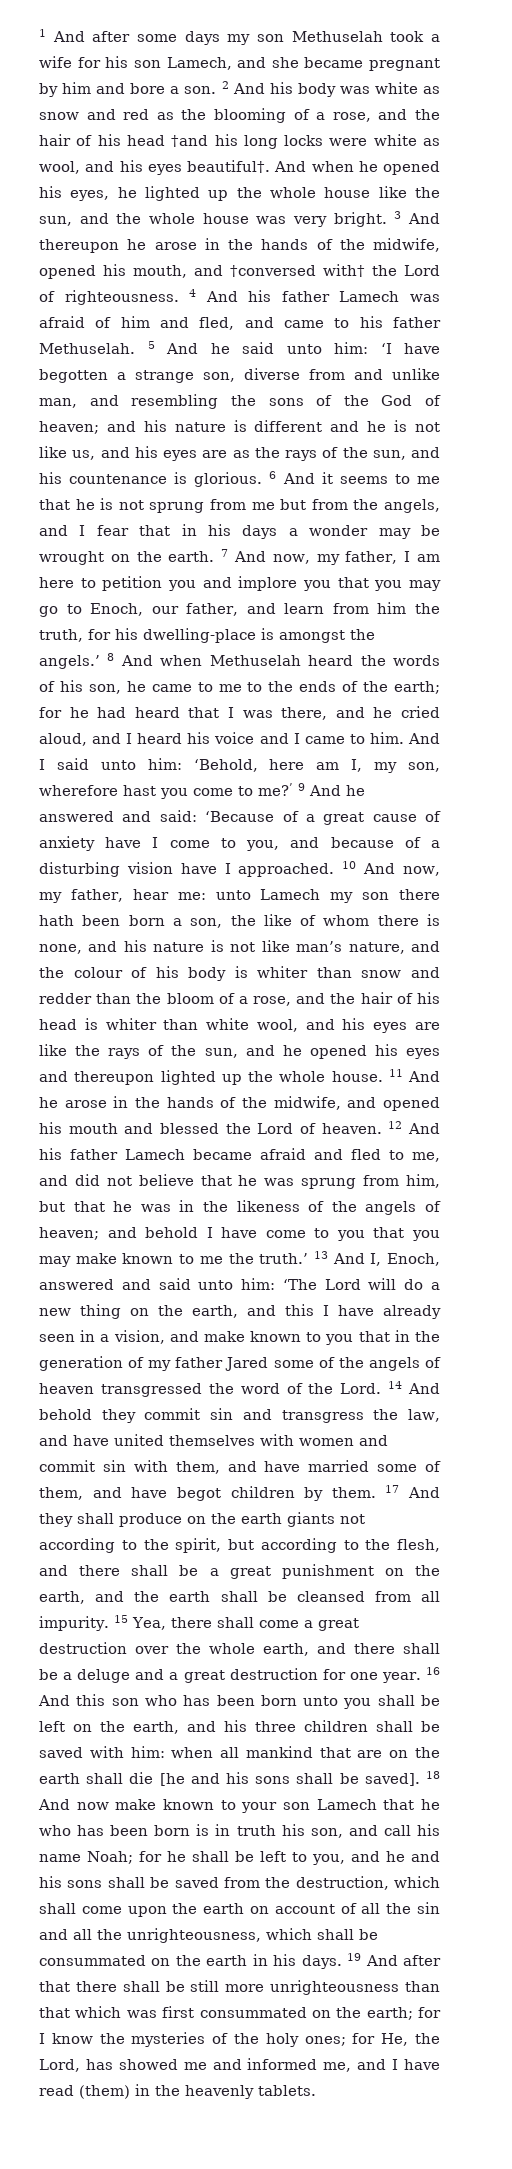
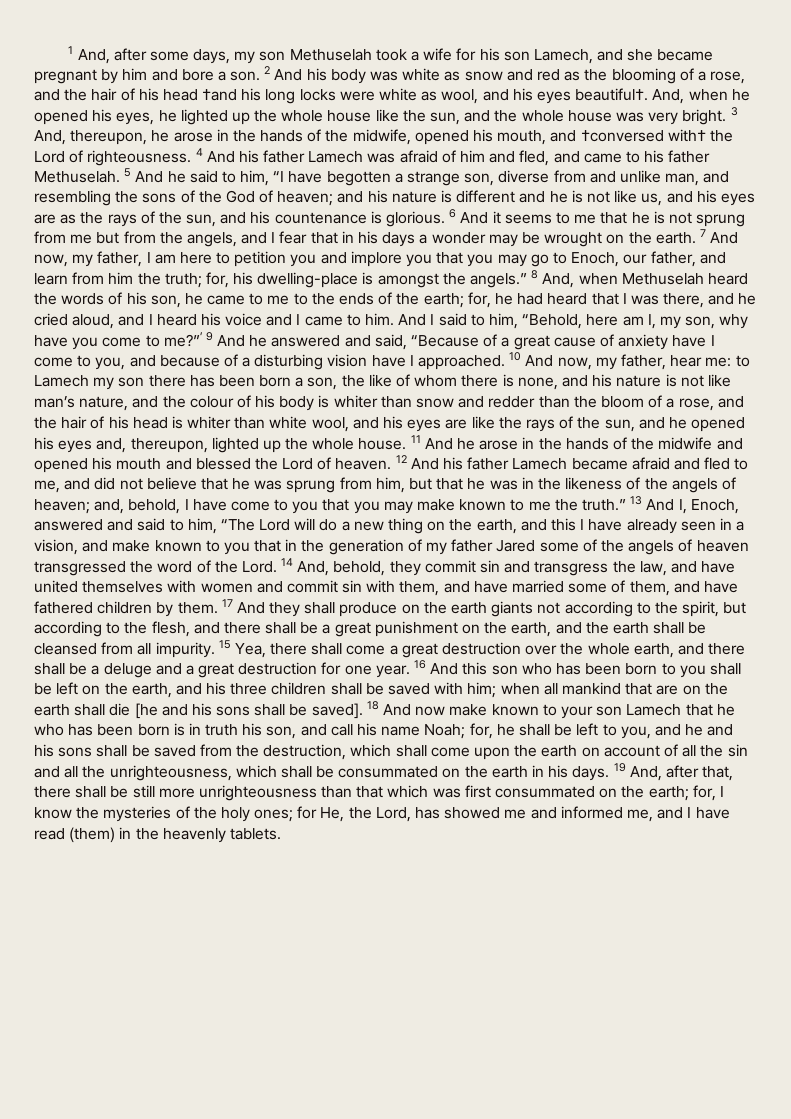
- 1 And after some days my son Methuselah took a wife for his son Lamech, and she became pregnant by him and bore a son.
+ 1 And, after some days, my son Methuselah took a wife for his son Lamech, and she became pregnant by him and bore a son.
- And when he opened his eyes, he lighted up the whole house like the sun, and the whole house was very bright.
+ And, when he opened his eyes, he lighted up the whole house like the sun, and the whole house was very bright.
- 3 And thereupon he arose in the hands of the midwife, opened his mouth, and †conversed with† the Lord of righteousness.
+ 3 And, thereupon, he arose in the hands of the midwife, opened his mouth, and †conversed with† the Lord of righteousness.
- 5 And he said unto him: ‘I have begotten a strange son, diverse from and unlike man, and resembling the sons of the God of heaven; and his nature is different and he is not like us, and his eyes are as the rays of the sun, and his countenance is glorious.
+ 5 And he said to him, “I have begotten a strange son, diverse from and unlike man, and resembling the sons of the God of heaven; and his nature is different and he is not like us, and his eyes are as the rays of the sun, and his countenance is glorious.
- 7 And now, my father, I am here to petition you and implore you that you may go to Enoch, our father, and learn from him the truth, for his dwelling-place is amongst the angels.’ 8 And when Methuselah heard the words of his son, he came to me to the ends of the earth;
+ 7 And now, my father, I am here to petition you and implore you that you may go to Enoch, our father, and learn from him the truth; for, his dwelling-place is amongst the angels.” 8 And, when Methuselah heard the words of his son, he came to me to the ends of the earth;
- for he had heard that I was there, and he cried aloud, and I heard his voice and I came to him.
+ for, he had heard that I was there, and he cried aloud, and I heard his voice and I came to him.
- And I said unto him: ‘Behold, here am I, my son, wherefore hast you come to me?’
+ And I said to him, “Behold, here am I, my son, why have you come to me?”’
- 9 And he answered and said: ‘Because of a great cause of anxiety have I come to you, and because of a disturbing vision have I approached.
+ 9 And he answered and said, “Because of a great cause of anxiety have I come to you, and because of a disturbing vision have I approached.
- unto Lamech my son there hath been born a son, the like of whom there is none, and his nature is not like man’s nature, and the colour of his body is whiter than snow and redder than the bloom of a rose, and the hair of his head is whiter than white wool, and his eyes are like the rays of the sun, and he opened his eyes and thereupon lighted up the whole house.
+ to Lamech my son there has been born a son, the like of whom there is none, and his nature is not like man’s nature, and the colour of his body is whiter than snow and redder than the bloom of a rose, and the hair of his head is whiter than white wool, and his eyes are like the rays of the sun, and he opened his eyes and, thereupon, lighted up the whole house.
- 11 And he arose in the hands of the midwife, and opened his mouth and blessed the Lord of heaven.
+ 11 And he arose in the hands of the midwife and opened his mouth and blessed the Lord of heaven.
- 12 And his father Lamech became afraid and fled to me, and did not believe that he was sprung from him, but that he was in the likeness of the angels of heaven; and behold I have come to you that you may make known to me the truth.’
+ 12 And his father Lamech became afraid and fled to me, and did not believe that he was sprung from him, but that he was in the likeness of the angels of heaven; and, behold, I have come to you that you may make known to me the truth.”
- 13 And I, Enoch, answered and said unto him: ‘The Lord will do a new thing on the earth, and this I have already seen in a vision, and make known to you that in the generation of my father Jared some of the angels of heaven transgressed the word of the Lord.
+ 13 And I, Enoch, answered and said to him, “The Lord will do a new thing on the earth, and this I have already seen in a vision, and make known to you that in the generation of my father Jared some of the angels of heaven transgressed the word of the Lord.
- 14 And behold they commit sin and transgress the law, and have united themselves with women and commit sin with them, and have married some of them, and have begot children by them.
+ 14 And, behold, they commit sin and transgress the law, and have united themselves with women and commit sin with them, and have married some of them, and have fathered children by them.
- 16 And this son who has been born unto you shall be left on the earth, and his three children shall be saved with him: when all mankind that are on the earth shall die [he and his sons shall be saved].
+ 16 And this son who has been born to you shall be left on the earth, and his three children shall be saved with him; when all mankind that are on the earth shall die [he and his sons shall be saved].
- for he shall be left to you, and he and his sons shall be saved from the destruction, which shall come upon the earth on account of all the sin and all the unrighteousness, which shall be consummated on the earth in his days.
+ for, he shall be left to you, and he and his sons shall be saved from the destruction, which shall come upon the earth on account of all the sin and all the unrighteousness, which shall be consummated on the earth in his days.
- 19 And after that there shall be still more unrighteousness than that which was first consummated on the earth; for I know the mysteries of the holy ones; for He, the Lord, has showed me and informed me, and I have read (them) in the heavenly tablets.
+ 19 And, after that, there shall be still more unrighteousness than that which was first consummated on the earth; for, I know the mysteries of the holy ones; for He, the Lord, has showed me and informed me, and I have read (them) in the heavenly tablets.

